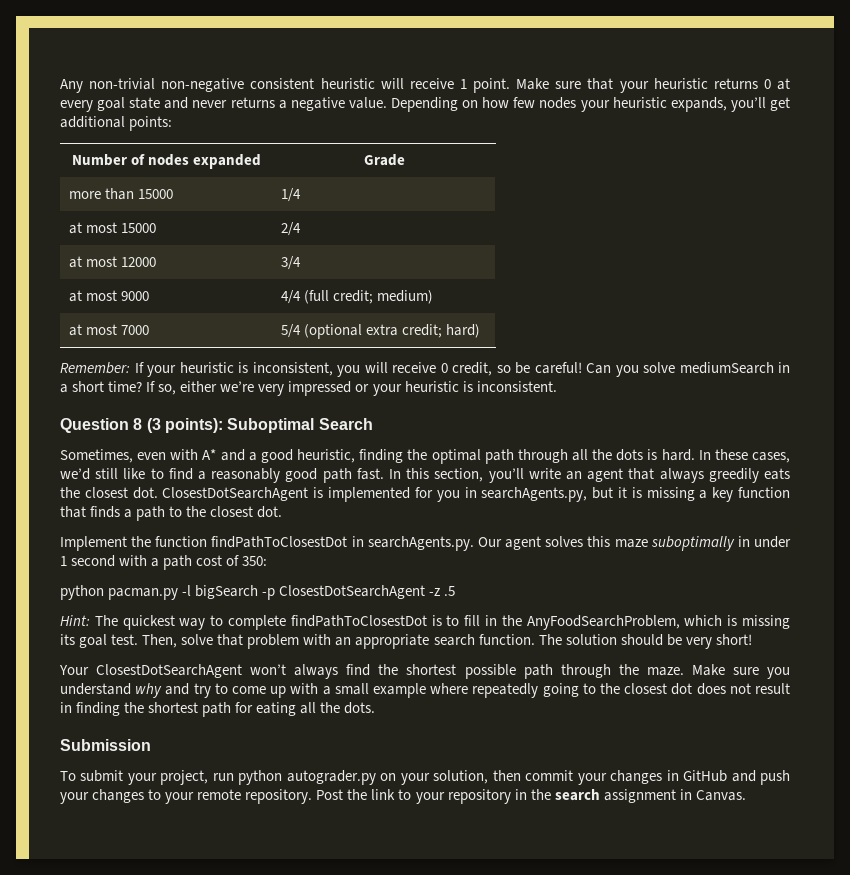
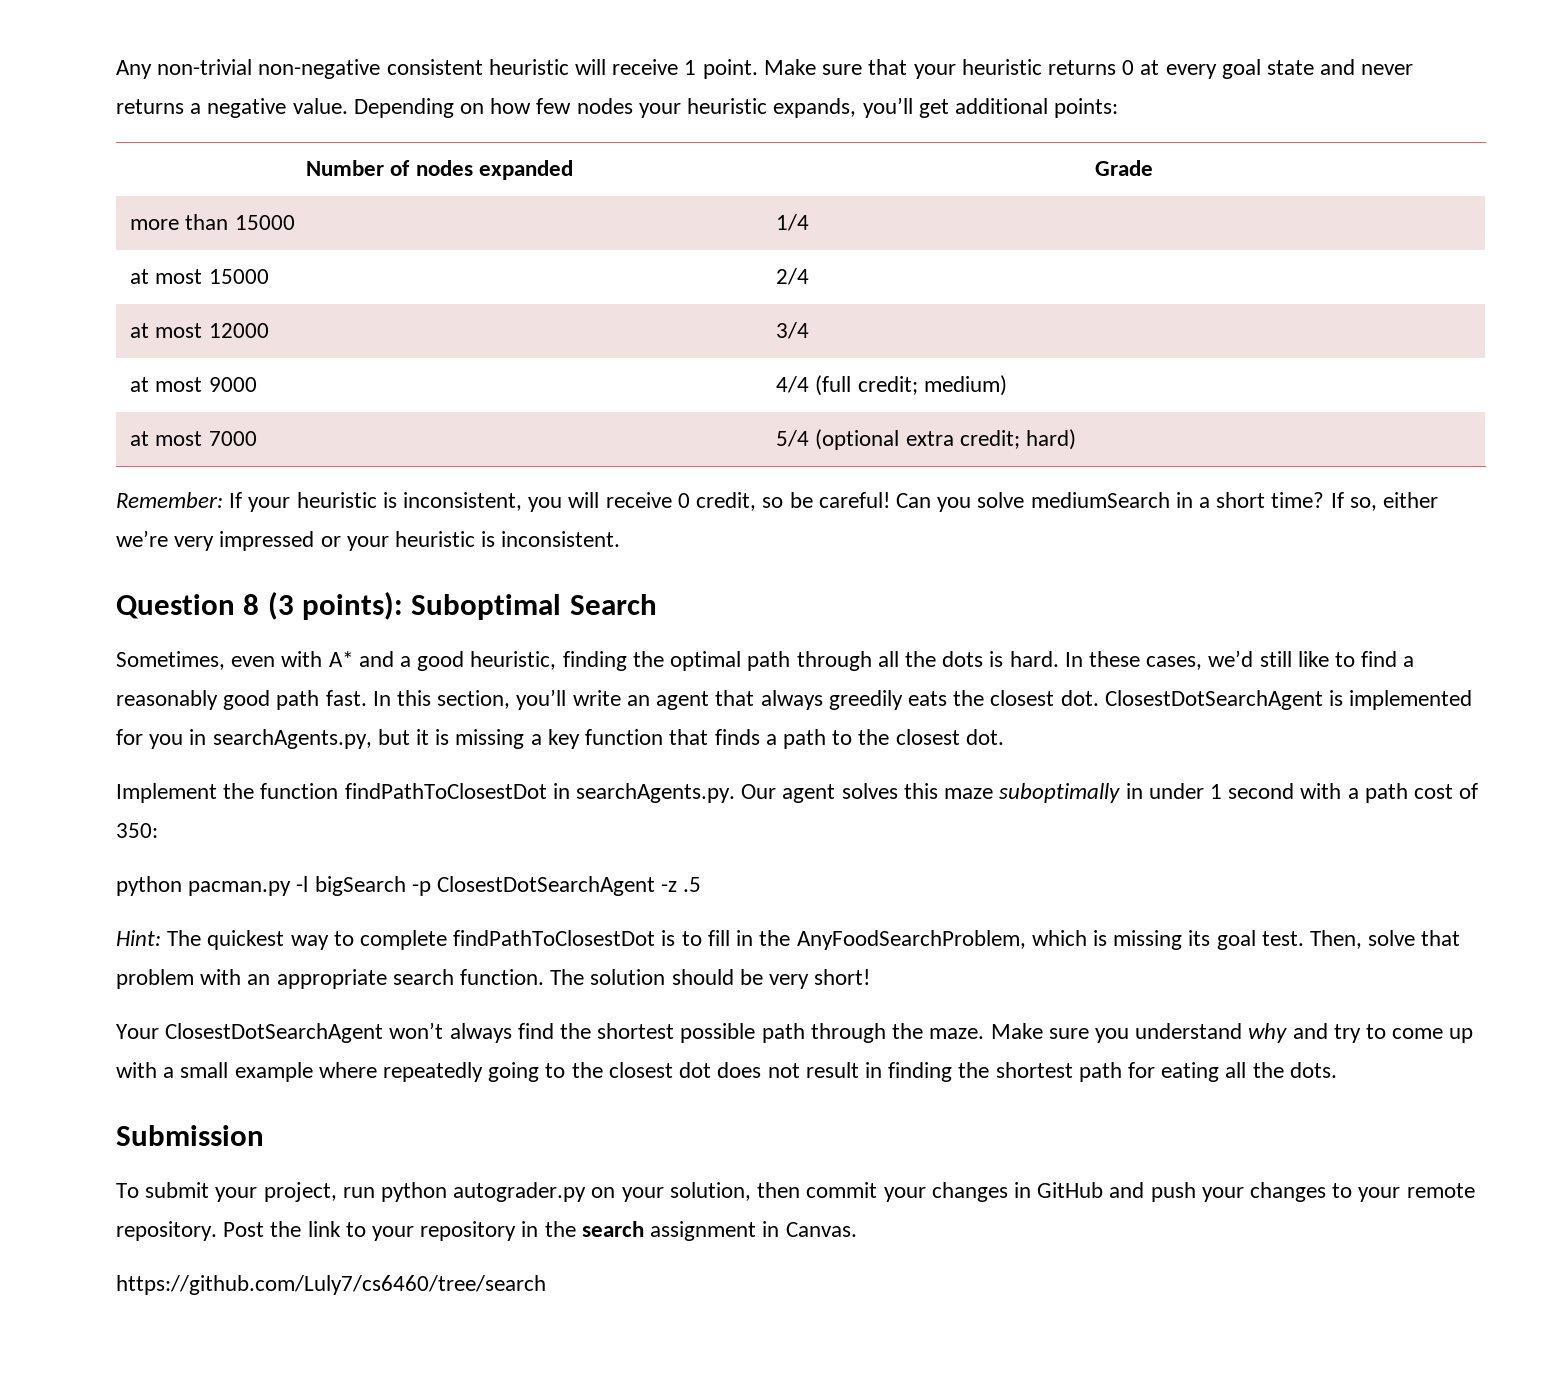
+ https://github.com/Luly7/cs6460/tree/search

